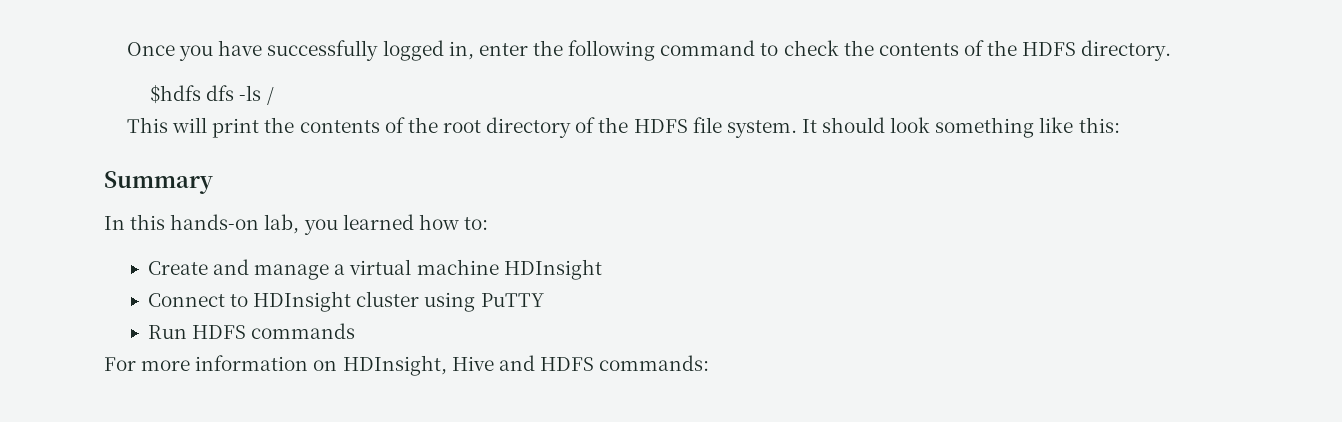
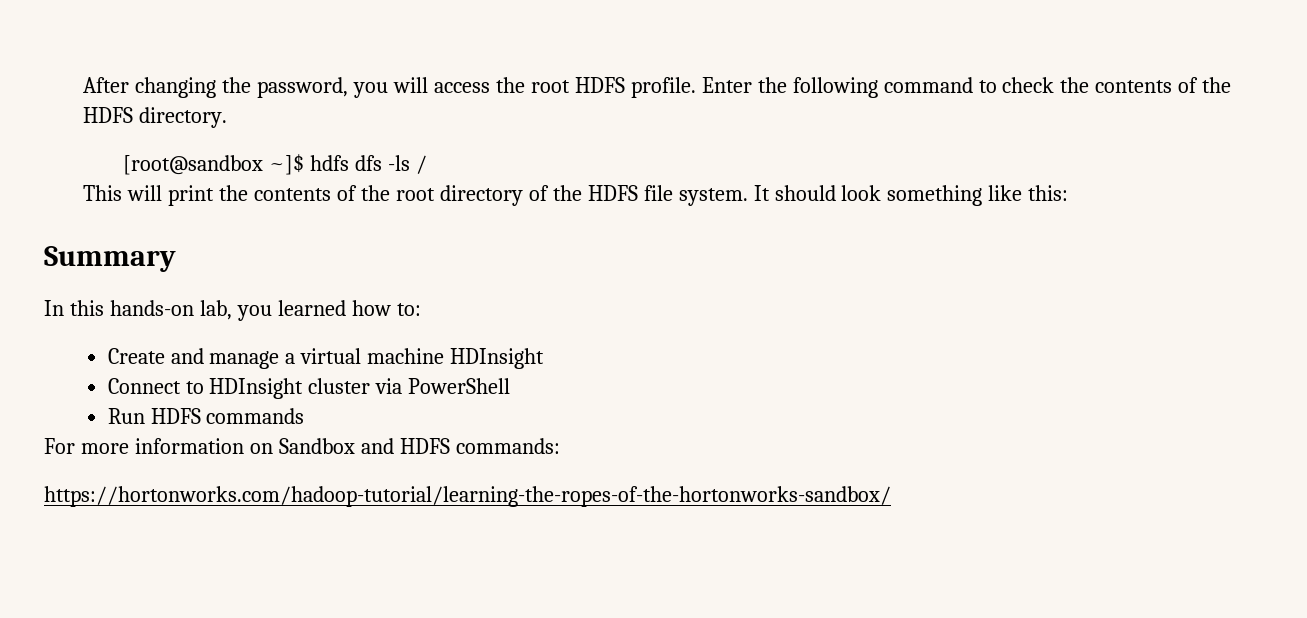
- Once you have successfully logged in, enter the following command to check the contents of the HDFS directory.
+ After changing the password, you will access the root HDFS profile. Enter the following command to check the contents of the HDFS directory.
- $hdfs dfs -ls /
+ [root@sandbox ~]$ hdfs dfs -ls /
- Connect to HDInsight cluster using PuTTY
+ Connect to HDInsight cluster via PowerShell
- For more information on HDInsight, Hive and HDFS commands:
+ For more information on Sandbox and HDFS commands:
+ https://hortonworks.com/hadoop-tutorial/learning-the-ropes-of-the-hortonworks-sandbox/

